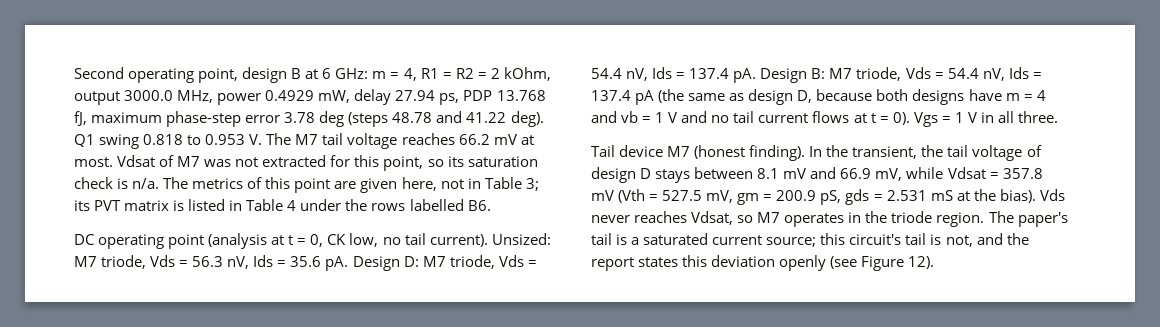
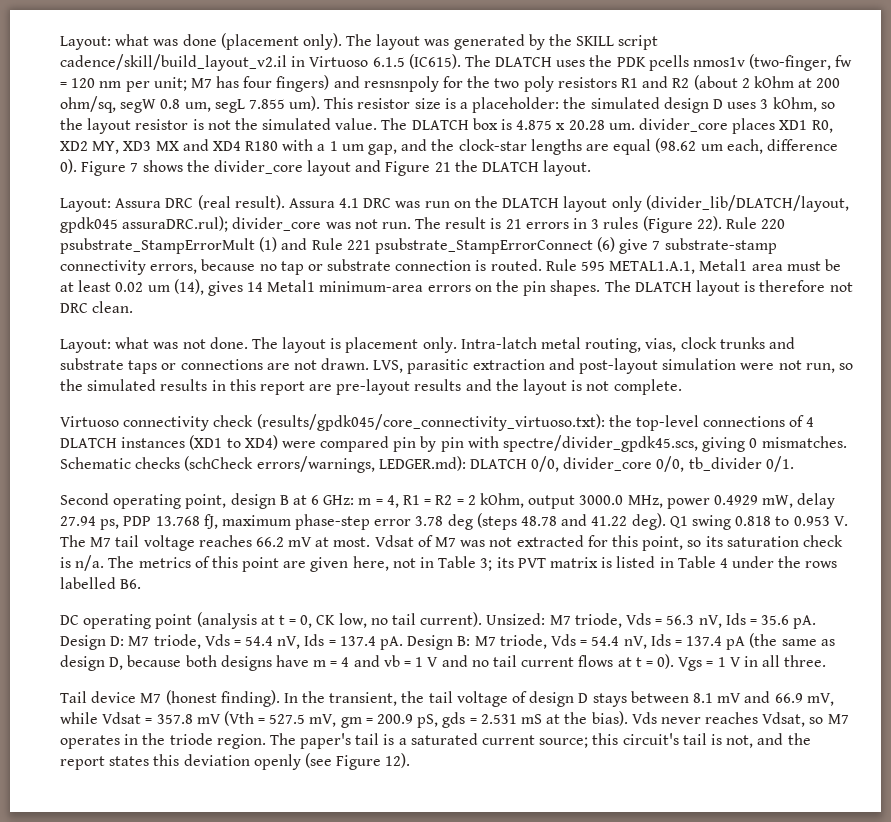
+ Layout: what was done (placement only). The layout was generated by the SKILL script cadence/skill/build_layout_v2.il in Virtuoso 6.1.5 (IC615). The DLATCH uses the PDK pcells nmos1v (two-finger, fw = 120 nm per unit; M7 has four fingers) and resnsnpoly for the two poly resistors R1 and R2 (about 2 kOhm at 200 ohm/sq, segW 0.8 um, segL 7.855 um). This resistor size is a placeholder: the simulated design D uses 3 kOhm, so the layout resistor is not the simulated value. The DLATCH box is 4.875 x 20.28 um. divider_core places XD1 R0, XD2 MY, XD3 MX and XD4 R180 with a 1 um gap, and the clock-star lengths are equal (98.62 um each, difference 0). Figure 7 shows the divider_core layout and Figure 21 the DLATCH layout.
+ Layout: Assura DRC (real result). Assura 4.1 DRC was run on the DLATCH layout only (divider_lib/DLATCH/layout, gpdk045 assuraDRC.rul); divider_core was not run. The result is 21 errors in 3 rules (Figure 22). Rule 220 psubstrate_StampErrorMult (1) and Rule 221 psubstrate_StampErrorConnect (6) give 7 substrate-stamp connectivity errors, because no tap or substrate connection is routed. Rule 595 METAL1.A.1, Metal1 area must be at least 0.02 um (14), gives 14 Metal1 minimum-area errors on the pin shapes. The DLATCH layout is therefore not DRC clean.
+ Layout: what was not done. The layout is placement only. Intra-latch metal routing, vias, clock trunks and substrate taps or connections are not drawn. LVS, parasitic extraction and post-layout simulation were not run, so the simulated results in this report are pre-layout results and the layout is not complete.
+ Virtuoso connectivity check (results/gpdk045/core_connectivity_virtuoso.txt): the top-level connections of 4 DLATCH instances (XD1 to XD4) were compared pin by pin with spectre/divider_gpdk45.scs, giving 0 mismatches. Schematic checks (schCheck errors/warnings, LEDGER.md): DLATCH 0/0, divider_core 0/0, tb_divider 0/1.

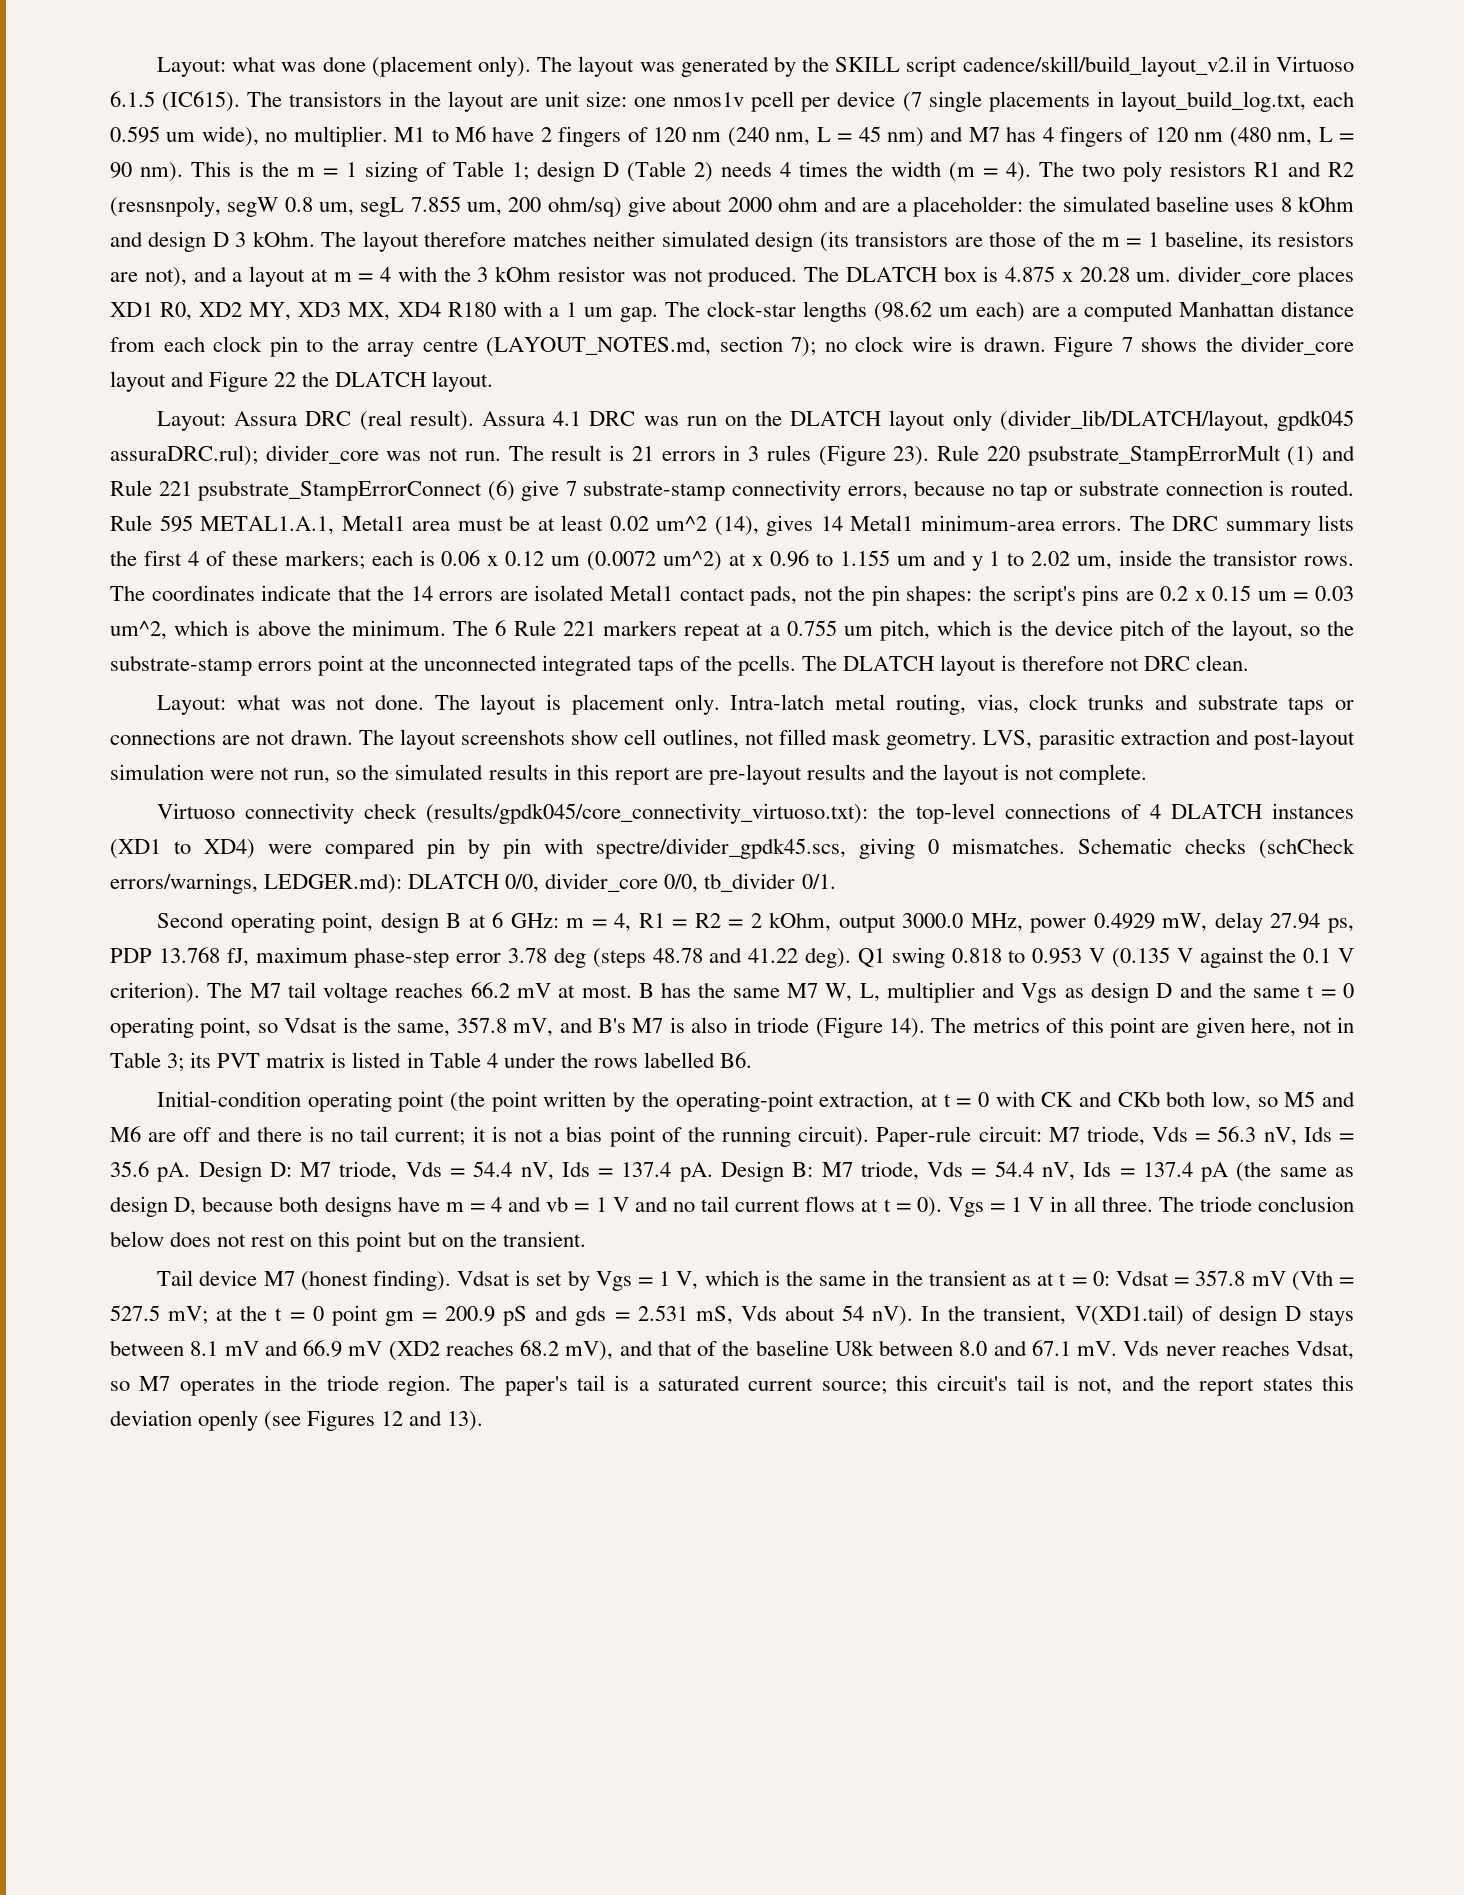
- The DLATCH uses the PDK pcells nmos1v (two-finger, fw = 120 nm per unit; M7 has four fingers) and resnsnpoly for the two poly resistors R1 and R2 (about 2 kOhm at 200 ohm/sq, segW 0.8 um, segL 7.855 um). This resistor size is a placeholder: the simulated design D uses 3 kOhm, so the layout resistor is not the simulated value.
+ The transistors in the layout are unit size: one nmos1v pcell per device (7 single placements in layout_build_log.txt, each 0.595 um wide), no multiplier. M1 to M6 have 2 fingers of 120 nm (240 nm, L = 45 nm) and M7 has 4 fingers of 120 nm (480 nm, L = 90 nm). This is the m = 1 sizing of Table 1; design D (Table 2) needs 4 times the width (m = 4). The two poly resistors R1 and R2 (resnsnpoly, segW 0.8 um, segL 7.855 um, 200 ohm/sq) give about 2000 ohm and are a placeholder: the simulated baseline uses 8 kOhm and design D 3 kOhm. The layout therefore matches neither simulated design (its transistors are those of the m = 1 baseline, its resistors are not), and a layout at m = 4 with the 3 kOhm resistor was not produced.
- The DLATCH box is 4.875 x 20.28 um. divider_core places XD1 R0, XD2 MY, XD3 MX and XD4 R180 with a 1 um gap, and the clock-star lengths are equal (98.62 um each, difference 0).
+ The DLATCH box is 4.875 x 20.28 um. divider_core places XD1 R0, XD2 MY, XD3 MX, XD4 R180 with a 1 um gap. The clock-star lengths (98.62 um each) are a computed Manhattan distance from each clock pin to the array centre (LAYOUT_NOTES.md, section 7); no clock wire is drawn.
- Figure 7 shows the divider_core layout and Figure 21 the DLATCH layout.
+ Figure 7 shows the divider_core layout and Figure 22 the DLATCH layout.
- The result is 21 errors in 3 rules (Figure 22).
+ The result is 21 errors in 3 rules (Figure 23).
- Rule 595 METAL1.A.1, Metal1 area must be at least 0.02 um (14), gives 14 Metal1 minimum-area errors on the pin shapes.
+ Rule 595 METAL1.A.1, Metal1 area must be at least 0.02 um^2 (14), gives 14 Metal1 minimum-area errors. The DRC summary lists the first 4 of these markers; each is 0.06 x 0.12 um (0.0072 um^2) at x 0.96 to 1.155 um and y 1 to 2.02 um, inside the transistor rows. The coordinates indicate that the 14 errors are isolated Metal1 contact pads, not the pin shapes: the script's pins are 0.2 x 0.15 um = 0.03 um^2, which is above the minimum. The 6 Rule 221 markers repeat at a 0.755 um pitch, which is the device pitch of the layout, so the substrate-stamp errors point at the unconnected integrated taps of the pcells.
+ The layout screenshots show cell outlines, not filled mask geometry.
- Q1 swing 0.818 to 0.953 V. The M7 tail voltage reaches 66.2 mV at most.
+ Q1 swing 0.818 to 0.953 V (0.135 V against the 0.1 V criterion). The M7 tail voltage reaches 66.2 mV at most.
- Vdsat of M7 was not extracted for this point, so its saturation check is n/a.
+ B has the same M7 W, L, multiplier and Vgs as design D and the same t = 0 operating point, so Vdsat is the same, 357.8 mV, and B's M7 is also in triode (Figure 14).
- DC operating point (analysis at t = 0, CK low, no tail current). Unsized: M7 triode, Vds = 56.3 nV, Ids = 35.6 pA.
+ Initial-condition operating point (the point written by the operating-point extraction, at t = 0 with CK and CKb both low, so M5 and M6 are off and there is no tail current; it is not a bias point of the running circuit). Paper-rule circuit: M7 triode, Vds = 56.3 nV, Ids = 35.6 pA.
+ The triode conclusion below does not rest on this point but on the transient.
- In the transient, the tail voltage of design D stays between 8.1 mV and 66.9 mV, while Vdsat = 357.8 mV (Vth = 527.5 mV, gm = 200.9 pS, gds = 2.531 mS at the bias).
+ Vdsat is set by Vgs = 1 V, which is the same in the transient as at t = 0: Vdsat = 357.8 mV (Vth = 527.5 mV; at the t = 0 point gm = 200.9 pS and gds = 2.531 mS, Vds about 54 nV). In the transient, V(XD1.tail) of design D stays between 8.1 mV and 66.9 mV (XD2 reaches 68.2 mV), and that of the baseline U8k between 8.0 and 67.1 mV.
- The paper's tail is a saturated current source; this circuit's tail is not, and the report states this deviation openly (see Figure 12).
+ The paper's tail is a saturated current source; this circuit's tail is not, and the report states this deviation openly (see Figures 12 and 13).

